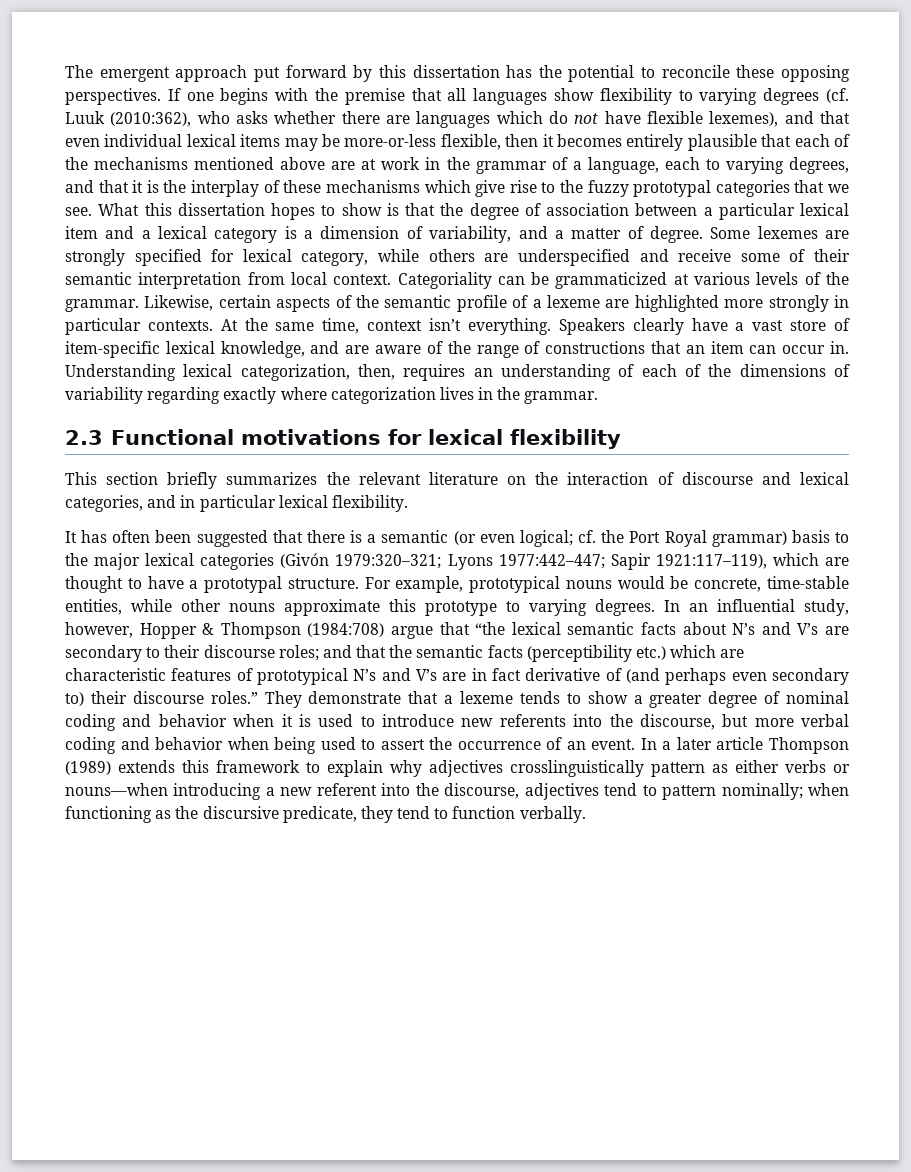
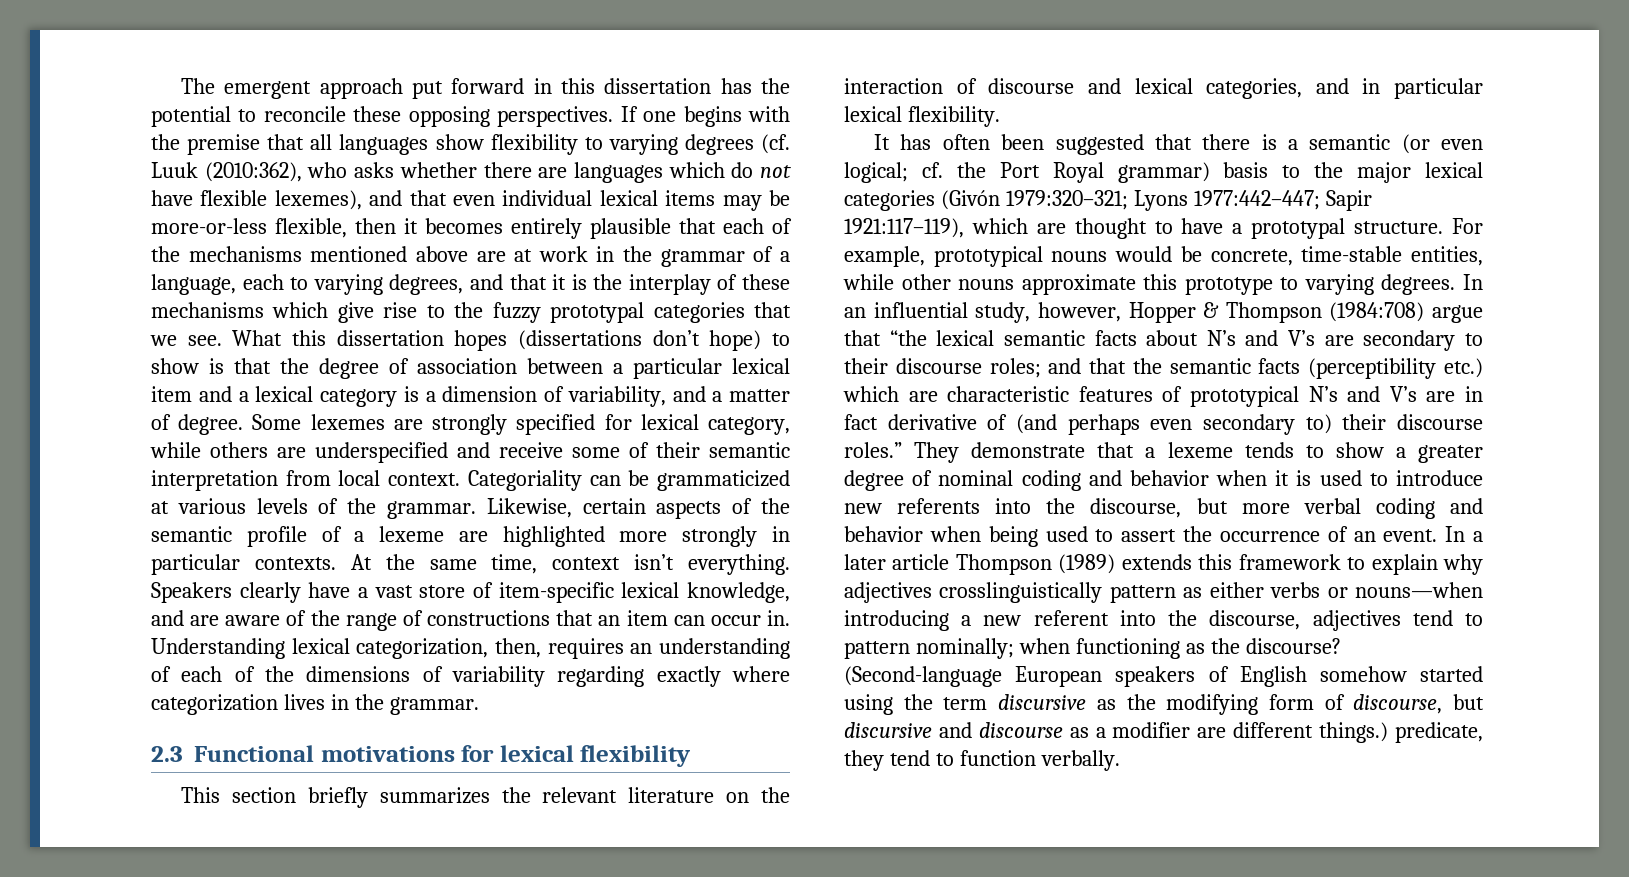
- The emergent approach put forward by this dissertation has the potential to reconcile these opposing perspectives.
+ The emergent approach put forward in this dissertation has the potential to reconcile these opposing perspectives.
- What this dissertation hopes to show is that the degree of association between a particular lexical item and a lexical category is a dimension of variability, and a matter of degree.
+ What this dissertation hopes (dissertations don’t hope) to show is that the degree of association between a particular lexical item and a lexical category is a dimension of variability, and a matter of degree.
- In a later article Thompson (1989) extends this framework to explain why adjectives crosslinguistically pattern as either verbs or nouns—when introducing a new referent into the discourse, adjectives tend to pattern nominally; when functioning as the discursive predicate, they tend to function verbally.
+ In a later article Thompson (1989) extends this framework to explain why adjectives crosslinguistically pattern as either verbs or nouns—when introducing a new referent into the discourse, adjectives tend to pattern nominally; when functioning as the discourse? (Second-language European speakers of English somehow started using the term discursive as the modifying form of discourse, but discursive and discourse as a modifier are different things.) predicate, they tend to function verbally.

